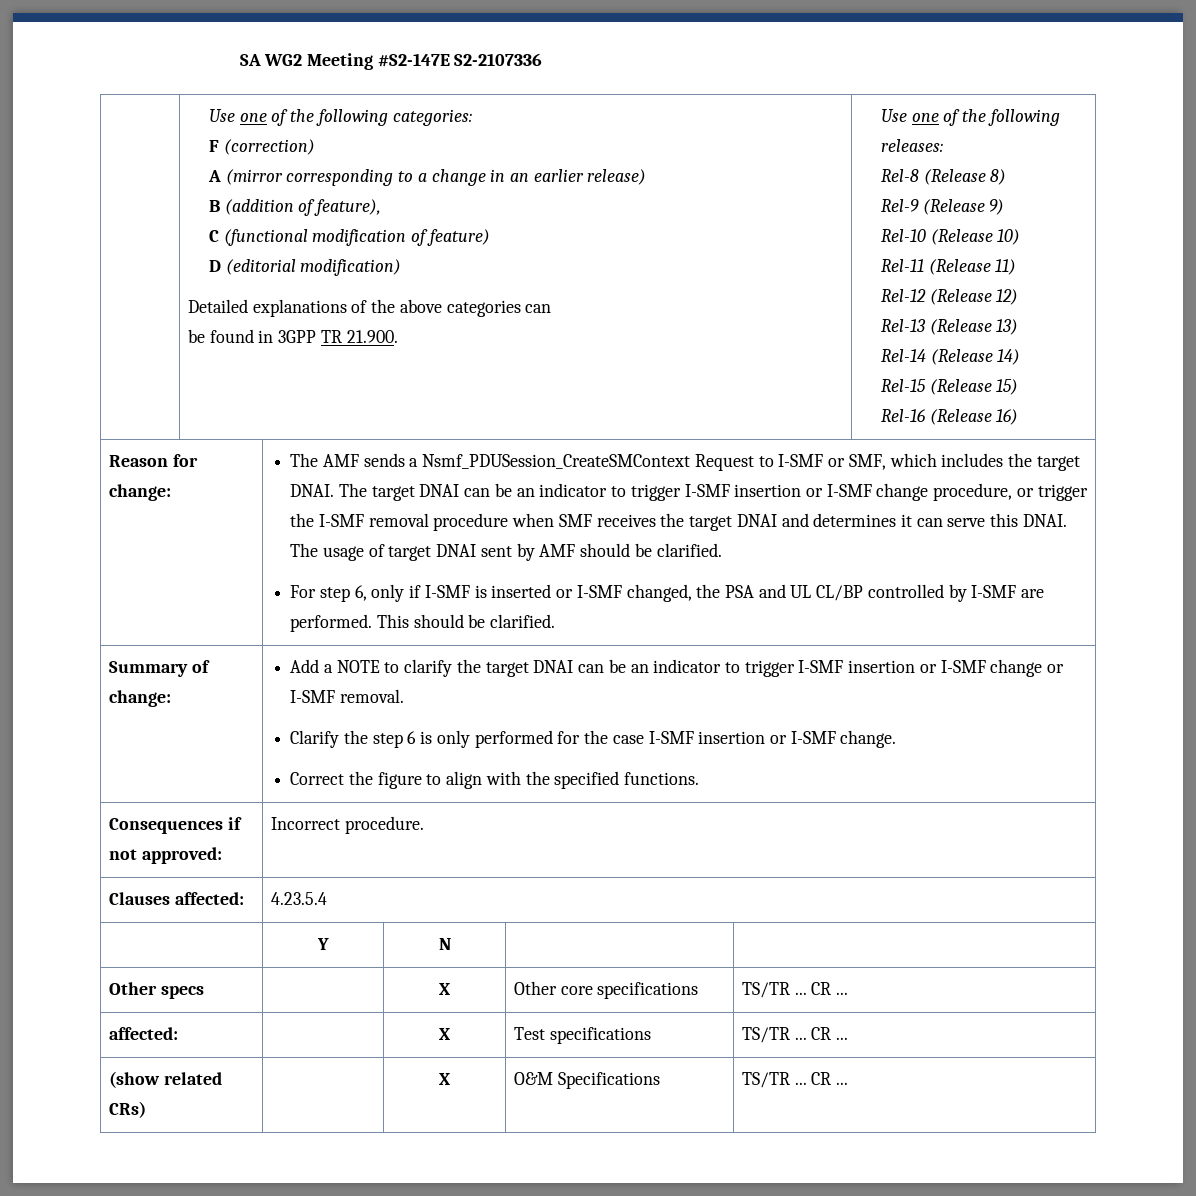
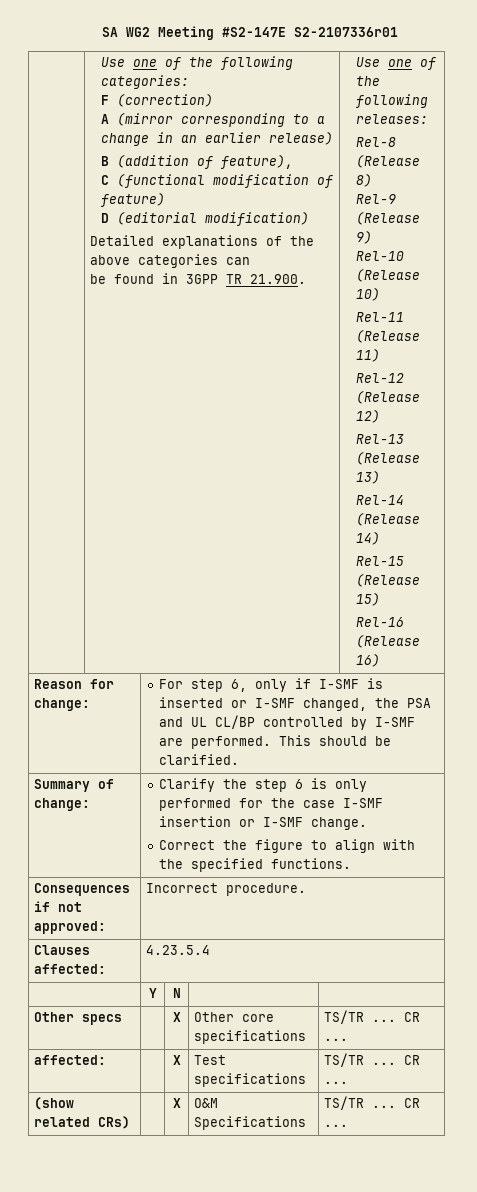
- SA WG2 Meeting #S2-147E S2-2107336
+ SA WG2 Meeting #S2-147E S2-2107336r01
- The AMF sends a Nsmf_PDUSession_CreateSMContext Request to I-SMF or SMF, which includes the target DNAI. The target DNAI can be an indicator to trigger I-SMF insertion or I-SMF change procedure, or trigger the I-SMF removal procedure when SMF receives the target DNAI and determines it can serve this DNAI. The usage of target DNAI sent by AMF should be clarified.
- Add a NOTE to clarify the target DNAI can be an indicator to trigger I-SMF insertion or I-SMF change or I-SMF removal.

